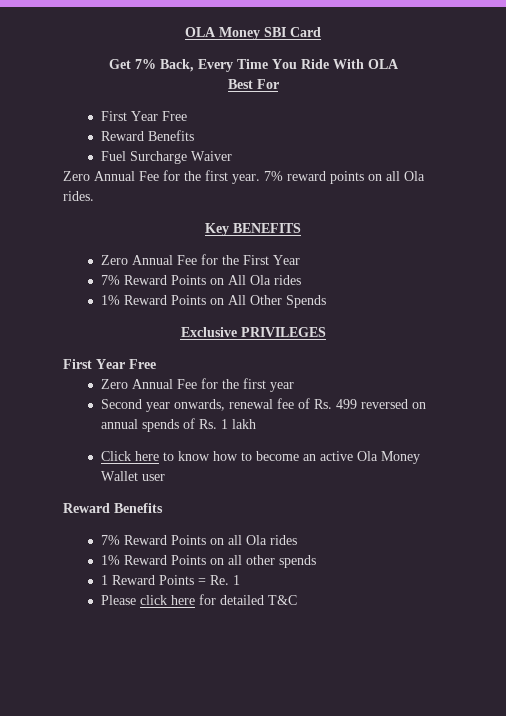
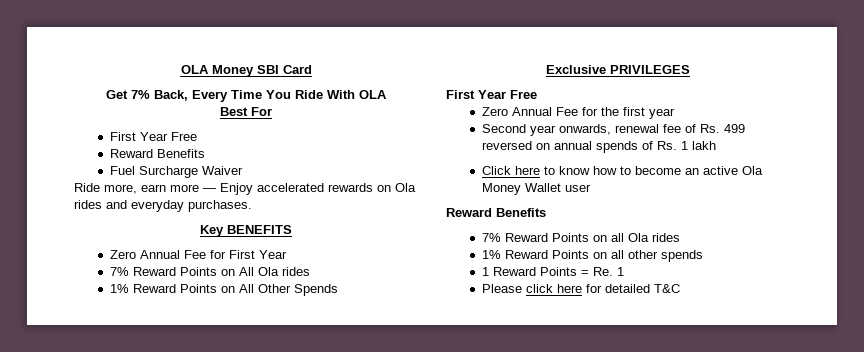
- Zero Annual Fee for the first year. 7% reward points on all Ola rides.
+ Ride more, earn more — Enjoy accelerated rewards on Ola rides and everyday purchases.
- Zero Annual Fee for the First Year
+ Zero Annual Fee for First Year

